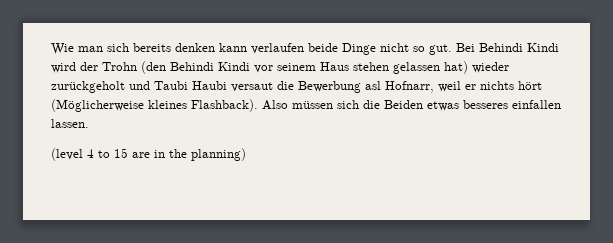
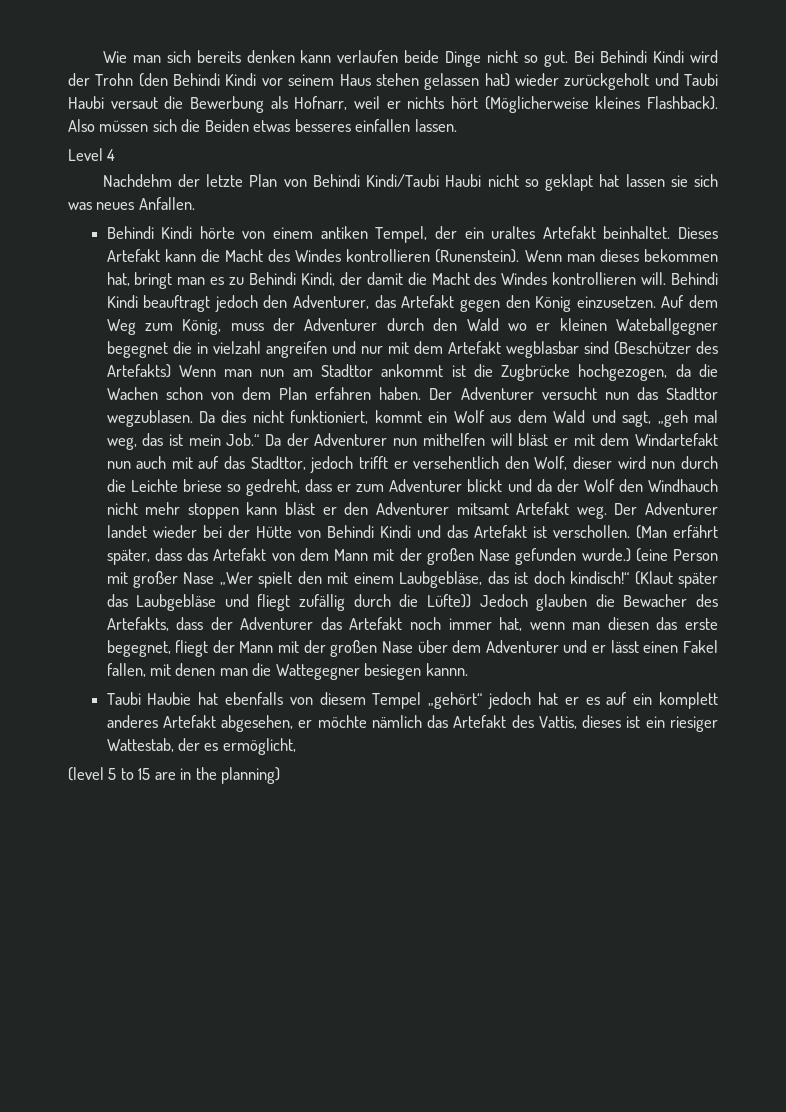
- Bei Behindi Kindi wird der Trohn (den Behindi Kindi vor seinem Haus stehen gelassen hat) wieder zurückgeholt und Taubi Haubi versaut die Bewerbung asl Hofnarr, weil er nichts hört (Möglicherweise kleines Flashback).
+ Bei Behindi Kindi wird der Trohn (den Behindi Kindi vor seinem Haus stehen gelassen hat) wieder zurückgeholt und Taubi Haubi versaut die Bewerbung als Hofnarr, weil er nichts hört (Möglicherweise kleines Flashback).
+ Level 4
+ Nachdehm der letzte Plan von Behindi Kindi/Taubi Haubi nicht so geklapt hat lassen sie sich was neues Anfallen.
+ Behindi Kindi hörte von einem antiken Tempel, der ein uraltes Artefakt beinhaltet. Dieses Artefakt kann die Macht des Windes kontrollieren (Runenstein). Wenn man dieses bekommen hat, bringt man es zu Behindi Kindi, der damit die Macht des Windes kontrollieren will. Behindi Kindi beauftragt jedoch den Adventurer, das Artefakt gegen den König einzusetzen. Auf dem Weg zum König, muss der Adventurer durch den Wald wo er kleinen Wateballgegner begegnet die in vielzahl angreifen und nur mit dem Artefakt wegblasbar sind (Beschützer des Artefakts) Wenn man nun am Stadttor ankommt ist die Zugbrücke hochgezogen, da die Wachen schon von dem Plan erfahren haben. Der Adventurer versucht nun das Stadttor wegzublasen. Da dies nicht funktioniert, kommt ein Wolf aus dem Wald und sagt, „geh mal weg, das ist mein Job.“ Da der Adventurer nun mithelfen will bläst er mit dem Windartefakt nun auch mit auf das Stadttor, jedoch trifft er versehentlich den Wolf, dieser wird nun durch die Leichte briese so gedreht, dass er zum Adventurer blickt und da der Wolf den Windhauch nicht mehr stoppen kann bläst er den Adventurer mitsamt Artefakt weg. Der Adventurer landet wieder bei der Hütte von Behindi Kindi und das Artefakt ist verschollen. (Man erfährt später, dass das Artefakt von dem Mann mit der großen Nase gefunden wurde.) (eine Person mit großer Nase „Wer spielt den mit einem Laubgebläse, das ist doch kindisch!“ (Klaut später das Laubgebläse und fliegt zufällig durch die Lüfte)) Jedoch glauben die Bewacher des Artefakts, dass der Adventurer das Artefakt noch immer hat, wenn man diesen das erste begegnet, fliegt der Mann mit der großen Nase über dem Adventurer und er lässt einen Fakel fallen, mit denen man die Wattegegner besiegen kannn.
+ Taubi Haubie hat ebenfalls von diesem Tempel „gehört“ jedoch hat er es auf ein komplett anderes Artefakt abgesehen, er möchte nämlich das Artefakt des Vattis, dieses ist ein riesiger Wattestab, der es ermöglicht,
- (level 4 to 15 are in the planning)
+ (level 5 to 15 are in the planning)

